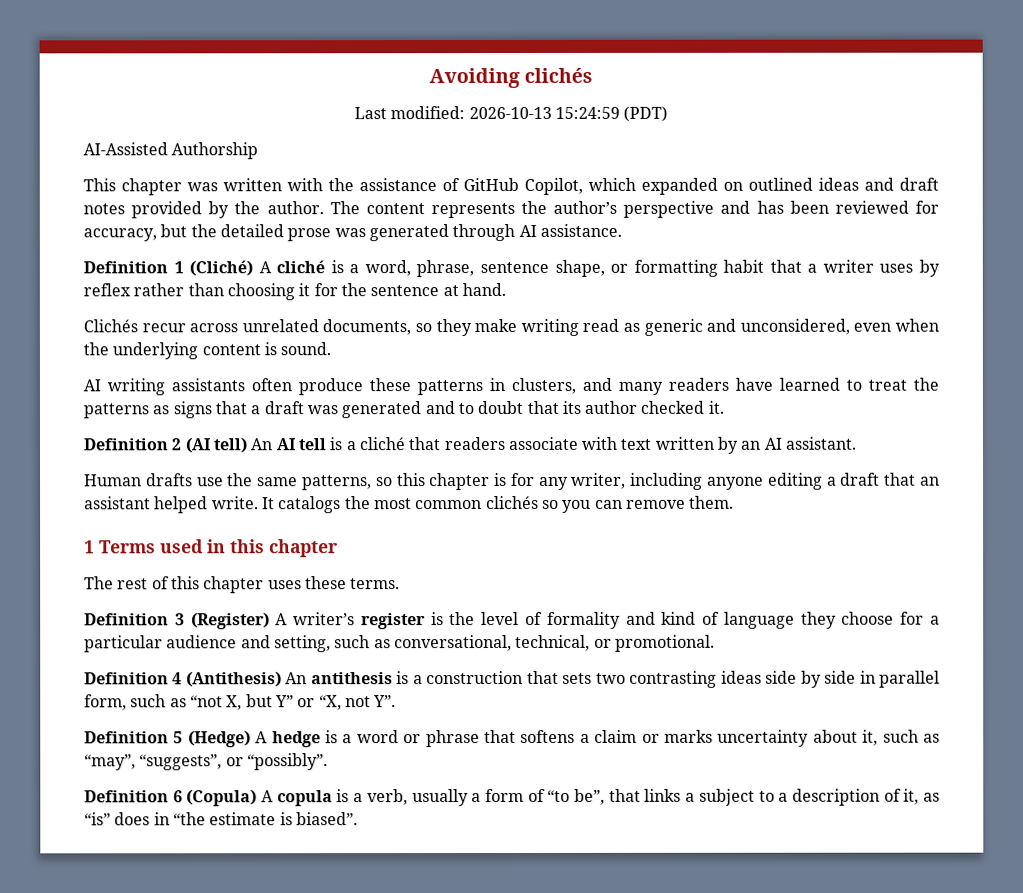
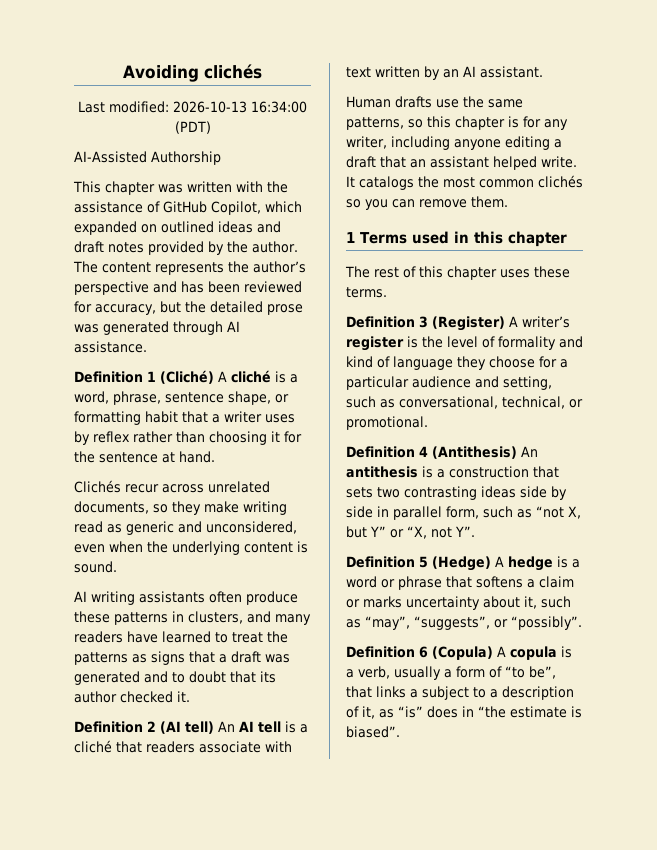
- Last modified: 2026-10-13 15:24:59 (PDT)
+ Last modified: 2026-10-13 16:34:00 (PDT)

